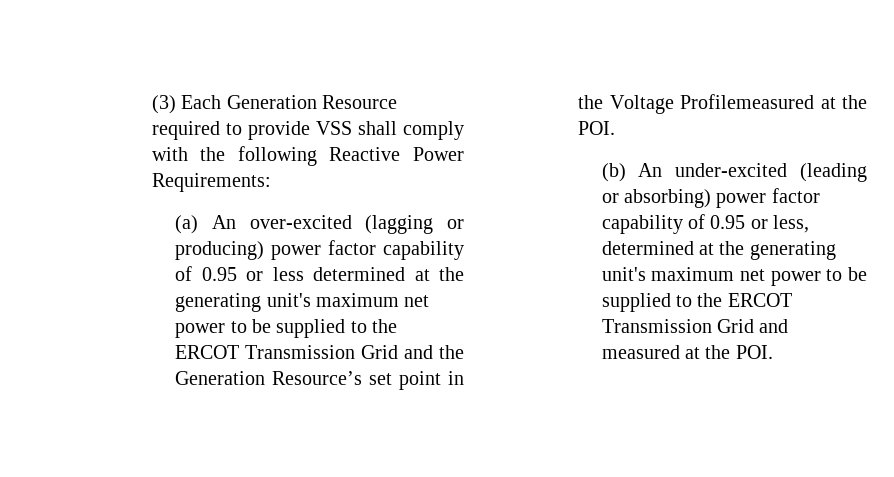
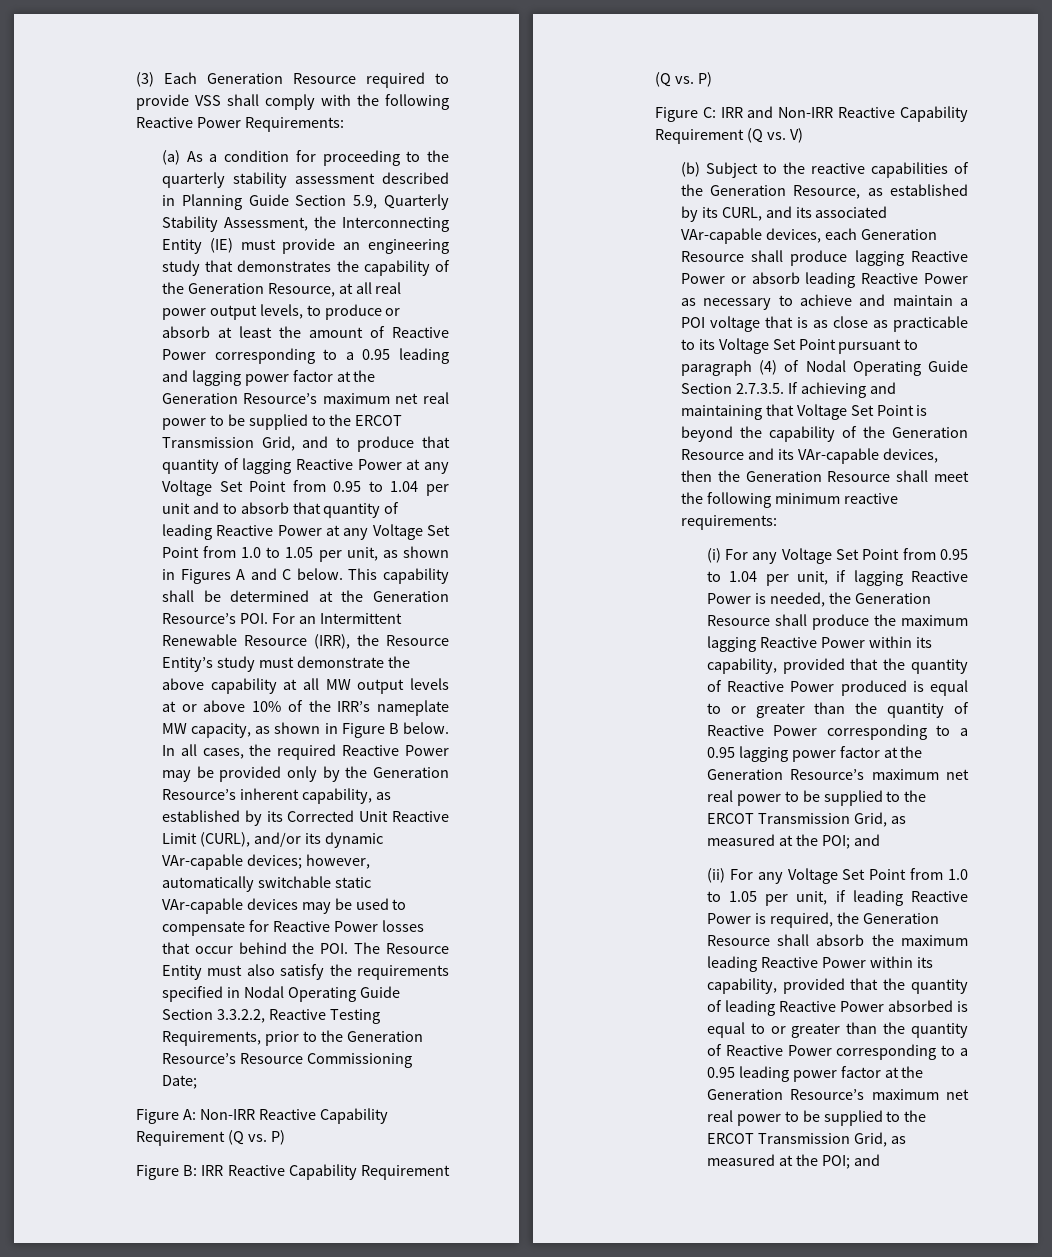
- (a) An over-excited (lagging or producing) power factor capability of 0.95 or less determined at the generating unit's maximum net power to be supplied to the ERCOT Transmission Grid and the Generation Resource’s set point in the Voltage Profilemeasured at the POI.
- (b) An under-excited (leading or absorbing) power factor capability of 0.95 or less, determined at the generating unit's maximum net power to be supplied to the ERCOT Transmission Grid and measured at the POI.
+ (a) As a condition for proceeding to the quarterly stability assessment described in Planning Guide Section 5.9, Quarterly Stability Assessment, the Interconnecting Entity (IE) must provide an engineering study that demonstrates the capability of the Generation Resource, at all real power output levels, to produce or absorb at least the amount of Reactive Power corresponding to a 0.95 leading and lagging power factor at the Generation Resource’s maximum net real power to be supplied to the ERCOT Transmission Grid, and to produce that quantity of lagging Reactive Power at any Voltage Set Point from 0.95 to 1.04 per unit and to absorb that quantity of leading Reactive Power at any Voltage Set Point from 1.0 to 1.05 per unit, as shown in Figures A and C below. This capability shall be determined at the Generation Resource’s POI. For an Intermittent Renewable Resource (IRR), the Resource Entity’s study must demonstrate the above capability at all MW output levels at or above 10% of the IRR’s nameplate MW capacity, as shown in Figure B below. In all cases, the required Reactive Power may be provided only by the Generation Resource’s inherent capability, as established by its Corrected Unit Reactive Limit (CURL), and/or its dynamic VAr-capable devices; however, automatically switchable static VAr-capable devices may be used to compensate for Reactive Power losses that occur behind the POI. The Resource Entity must also satisfy the requirements specified in Nodal Operating Guide Section 3.3.2.2, Reactive Testing Requirements, prior to the Generation Resource’s Resource Commissioning Date;
+ Figure A: Non-IRR Reactive Capability Requirement (Q vs. P)
+ Figure B: IRR Reactive Capability Requirement (Q vs. P)
+ Figure C: IRR and Non-IRR Reactive Capability Requirement (Q vs. V)
+ (b) Subject to the reactive capabilities of the Generation Resource, as established by its CURL, and its associated VAr-capable devices, each Generation Resource shall produce lagging Reactive Power or absorb leading Reactive Power as necessary to achieve and maintain a POI voltage that is as close as practicable to its Voltage Set Point pursuant to paragraph (4) of Nodal Operating Guide Section 2.7.3.5. If achieving and maintaining that Voltage Set Point is beyond the capability of the Generation Resource and its VAr-capable devices, then the Generation Resource shall meet the following minimum reactive requirements:
+ (i) For any Voltage Set Point from 0.95 to 1.04 per unit, if lagging Reactive Power is needed, the Generation Resource shall produce the maximum lagging Reactive Power within its capability, provided that the quantity of Reactive Power produced is equal to or greater than the quantity of Reactive Power corresponding to a 0.95 lagging power factor at the Generation Resource’s maximum net real power to be supplied to the ERCOT Transmission Grid, as measured at the POI; and
+ (ii) For any Voltage Set Point from 1.0 to 1.05 per unit, if leading Reactive Power is required, the Generation Resource shall absorb the maximum leading Reactive Power within its capability, provided that the quantity of leading Reactive Power absorbed is equal to or greater than the quantity of Reactive Power corresponding to a 0.95 leading power factor at the Generation Resource’s maximum net real power to be supplied to the ERCOT Transmission Grid, as measured at the POI; and

